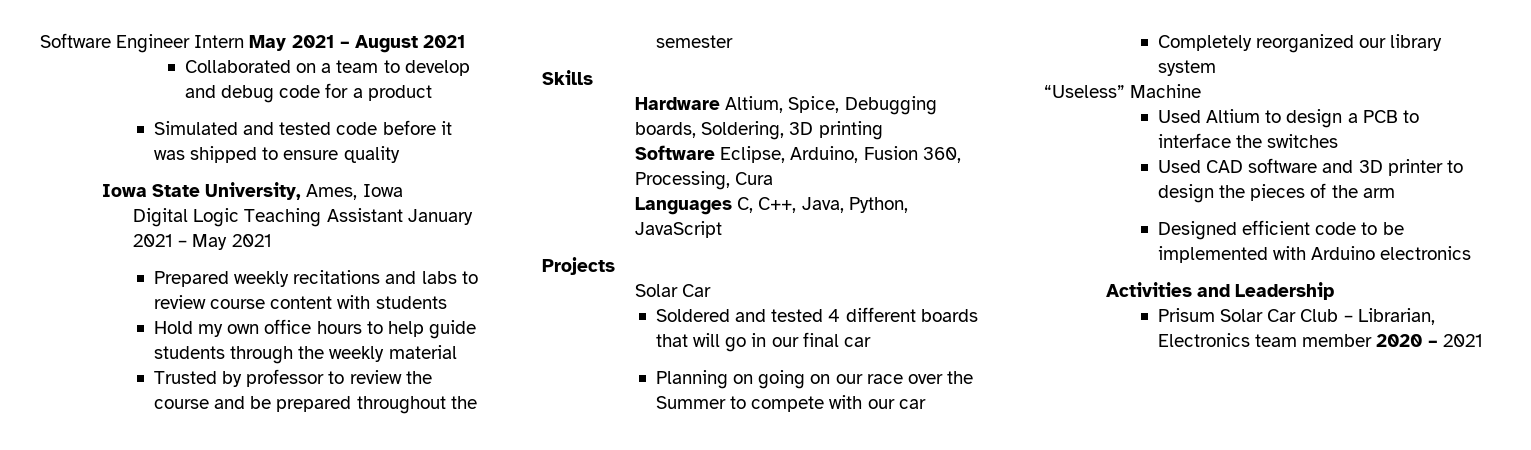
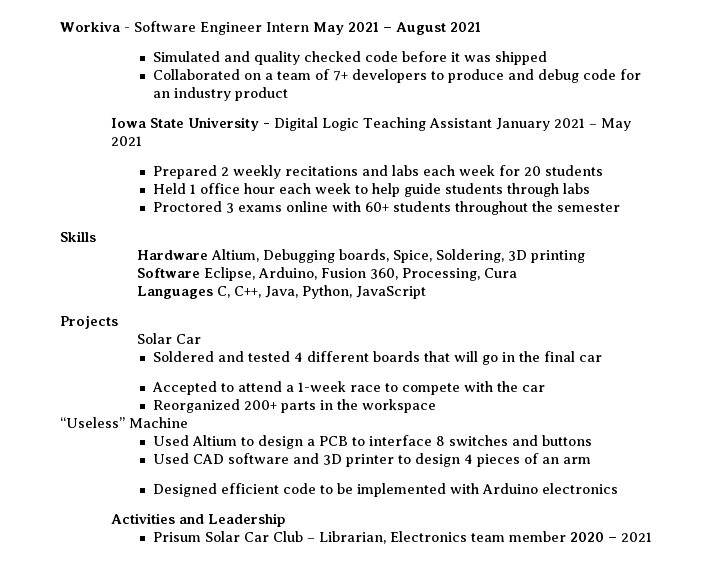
- Software Engineer Intern May 2021 – August 2021
+ Workiva - Software Engineer Intern May 2021 – August 2021
- Collaborated on a team to develop and debug code for a product
- Simulated and tested code before it was shipped to ensure quality
+ Simulated and quality checked code before it was shipped
+ Collaborated on a team of 7+ developers to produce and debug code for an industry product
- Iowa State University, Ames, Iowa
- Digital Logic Teaching Assistant January 2021 – May 2021
+ Iowa State University - Digital Logic Teaching Assistant January 2021 – May 2021
- Prepared weekly recitations and labs to review course content with students
- Hold my own office hours to help guide students through the weekly material
- Trusted by professor to review the course and be prepared throughout the semester
+ Prepared 2 weekly recitations and labs each week for 20 students
+ Held 1 office hour each week to help guide students through labs
+ Proctored 3 exams online with 60+ students throughout the semester
- Hardware Altium, Spice, Debugging boards, Soldering, 3D printing
+ Hardware Altium, Debugging boards, Spice, Soldering, 3D printing
- Soldered and tested 4 different boards that will go in our final car
+ Soldered and tested 4 different boards that will go in the final car
- Planning on going on our race over the Summer to compete with our car
- Completely reorganized our library system
+ Accepted to attend a 1-week race to compete with the car
+ Reorganized 200+ parts in the workspace
- Used Altium to design a PCB to interface the switches
+ Used Altium to design a PCB to interface 8 switches and buttons
- Used CAD software and 3D printer to design the pieces of the arm
+ Used CAD software and 3D printer to design 4 pieces of an arm

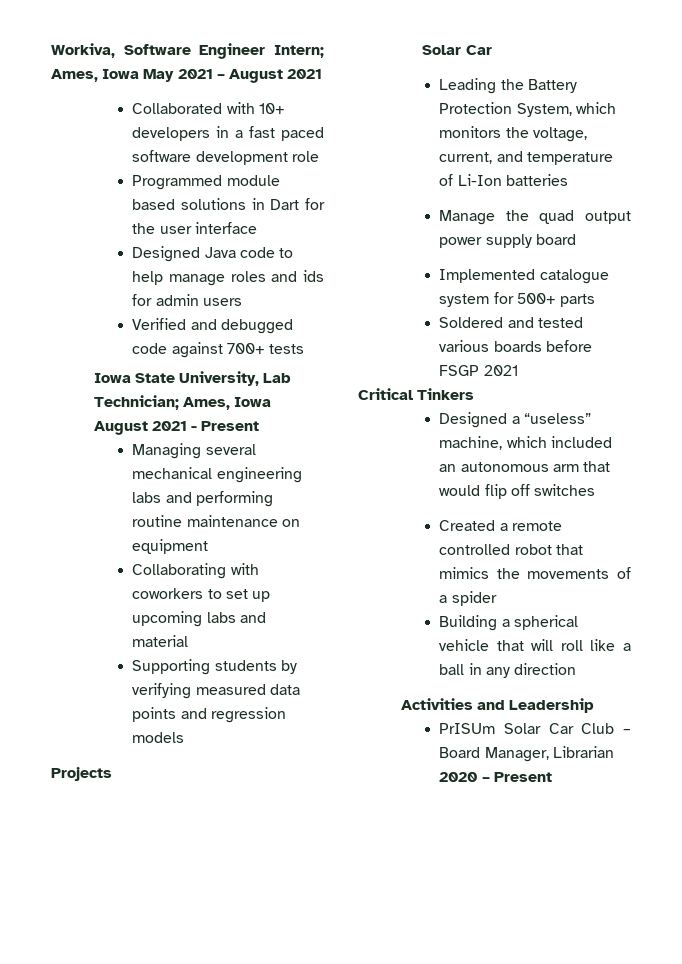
- Workiva - Software Engineer Intern May 2021 – August 2021
+ Workiva, Software Engineer Intern; Ames, Iowa May 2021 – August 2021
- Simulated and quality checked code before it was shipped
- Collaborated on a team of 7+ developers to produce and debug code for an industry product
- Iowa State University - Digital Logic Teaching Assistant January 2021 – May 2021
- Prepared 2 weekly recitations and labs each week for 20 students
- Held 1 office hour each week to help guide students through labs
- Proctored 3 exams online with 60+ students throughout the semester
- Skills
- Hardware Altium, Debugging boards, Spice, Soldering, 3D printing
- Software Eclipse, Arduino, Fusion 360, Processing, Cura
- Languages C, C++, Java, Python, JavaScript
+ Collaborated with 10+ developers in a fast paced software development role
+ Programmed module based solutions in Dart for the user interface
+ Designed Java code to help manage roles and ids for admin users
+ Verified and debugged code against 700+ tests
+ Iowa State University, Lab Technician; Ames, Iowa August 2021 - Present
+ Managing several mechanical engineering labs and performing routine maintenance on equipment
+ Collaborating with coworkers to set up upcoming labs and material
+ Supporting students by verifying measured data points and regression models
  Projects
  Solar Car
- Soldered and tested 4 different boards that will go in the final car
- Accepted to attend a 1-week race to compete with the car
- Reorganized 200+ parts in the workspace
- “Useless” Machine
- Used Altium to design a PCB to interface 8 switches and buttons
- Used CAD software and 3D printer to design 4 pieces of an arm
- Designed efficient code to be implemented with Arduino electronics
+ Leading the Battery Protection System, which monitors the voltage, current, and temperature of Li-Ion batteries
+ Manage the quad output power supply board
+ Implemented catalogue system for 500+ parts
+ Soldered and tested various boards before FSGP 2021
+ Critical Tinkers
+ Designed a “useless” machine, which included an autonomous arm that would flip off switches
+ Created a remote controlled robot that mimics the movements of a spider
+ Building a spherical vehicle that will roll like a ball in any direction
- Prisum Solar Car Club – Librarian, Electronics team member 2020 – 2021
+ PrISUm Solar Car Club – Board Manager, Librarian 2020 – Present

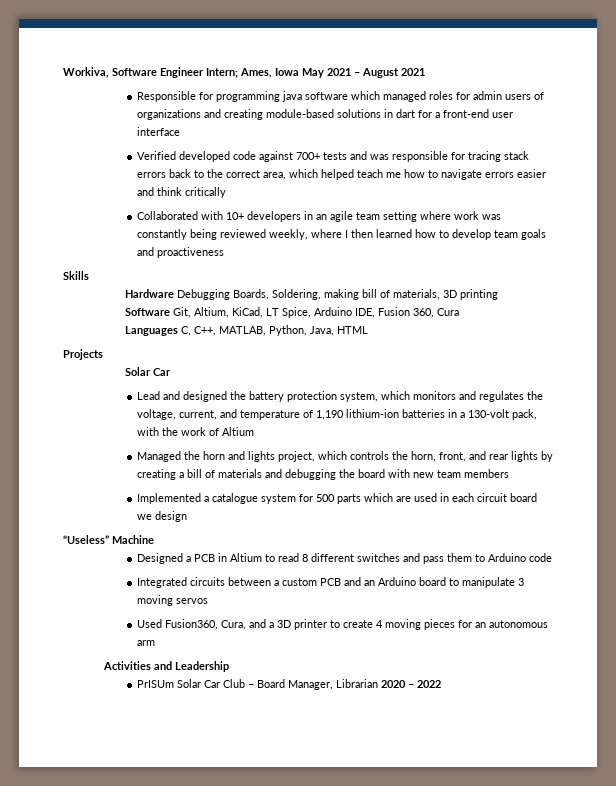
+ Responsible for programming java software which managed roles for admin users of organizations and creating module-based solutions in dart for a front-end user interface
+ Verified developed code against 700+ tests and was responsible for tracing stack errors back to the correct area, which helped teach me how to navigate errors easier and think critically
- Collaborated with 10+ developers in a fast paced software development role
- Programmed module based solutions in Dart for the user interface
- Designed Java code to help manage roles and ids for admin users
- Verified and debugged code against 700+ tests
- Iowa State University, Lab Technician; Ames, Iowa August 2021 - Present
- Managing several mechanical engineering labs and performing routine maintenance on equipment
- Collaborating with coworkers to set up upcoming labs and material
- Supporting students by verifying measured data points and regression models
+ Collaborated with 10+ developers in an agile team setting where work was constantly being reviewed weekly, where I then learned how to develop team goals and proactiveness
+ Skills
+ Hardware Debugging Boards, Soldering, making bill of materials, 3D printing
+ Software Git, Altium, KiCad, LT Spice, Arduino IDE, Fusion 360, Cura
+ Languages C, C++, MATLAB, Python, Java, HTML
  Projects
  Solar Car
- Leading the Battery Protection System, which monitors the voltage, current, and temperature of Li-Ion batteries
- Manage the quad output power supply board
+ Lead and designed the battery protection system, which monitors and regulates the voltage, current, and temperature of 1,190 lithium-ion batteries in a 130-volt pack, with the work of Altium
+ Managed the horn and lights project, which controls the horn, front, and rear lights by creating a bill of materials and debugging the board with new team members
- Implemented catalogue system for 500+ parts
- Soldered and tested various boards before FSGP 2021
- Critical Tinkers
- Designed a “useless” machine, which included an autonomous arm that would flip off switches
- Created a remote controlled robot that mimics the movements of a spider
- Building a spherical vehicle that will roll like a ball in any direction
+ Implemented a catalogue system for 500 parts which are used in each circuit board we design
+ “Useless” Machine
+ Designed a PCB in Altium to read 8 different switches and pass them to Arduino code
+ Integrated circuits between a custom PCB and an Arduino board to manipulate 3 moving servos
+ Used Fusion360, Cura, and a 3D printer to create 4 moving pieces for an autonomous arm
- PrISUm Solar Car Club – Board Manager, Librarian 2020 – Present
+ PrISUm Solar Car Club – Board Manager, Librarian 2020 – 2022

